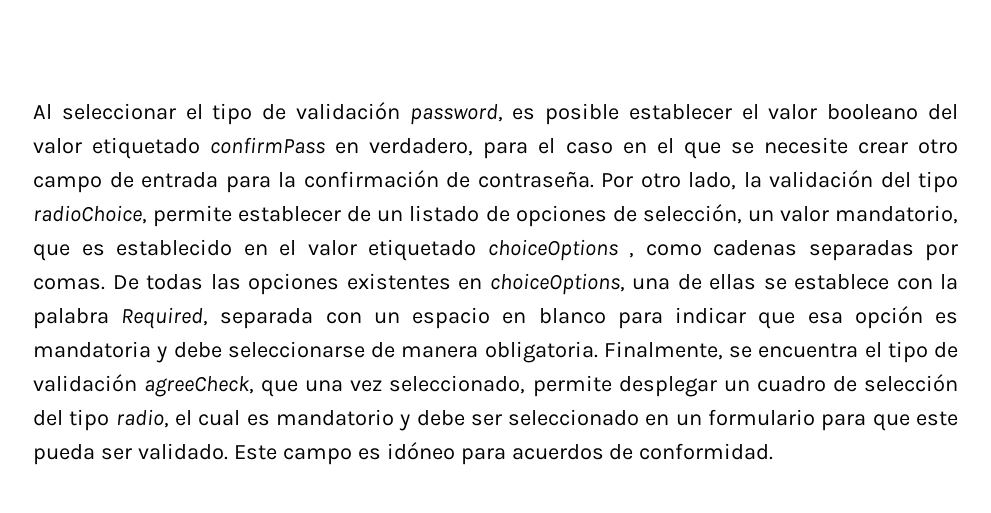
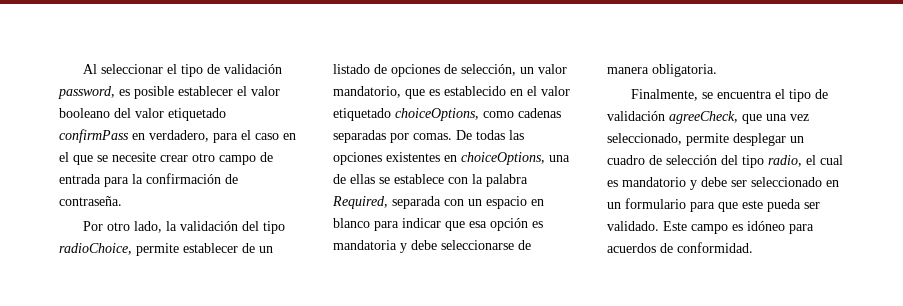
- Al seleccionar el tipo de validación password, es posible establecer el valor booleano del valor etiquetado confirmPass en verdadero, para el caso en el que se necesite crear otro campo de entrada para la confirmación de contraseña. Por otro lado, la validación del tipo radioChoice, permite establecer de un listado de opciones de selección, un valor mandatorio, que es establecido en el valor etiquetado choiceOptions , como cadenas separadas por comas.
+ Al seleccionar el tipo de validación password, es posible establecer el valor booleano del valor etiquetado confirmPass en verdadero, para el caso en el que se necesite crear otro campo de entrada para la confirmación de contraseña.
+ Por otro lado, la validación del tipo radioChoice, permite establecer de un listado de opciones de selección, un valor mandatorio, que es establecido en el valor etiquetado choiceOptions, como cadenas separadas por comas.
- De todas las opciones existentes en choiceOptions, una de ellas se establece con la palabra Required, separada con un espacio en blanco para indicar que esa opción es mandatoria y debe seleccionarse de manera obligatoria. Finalmente, se encuentra el tipo de validación agreeCheck, que una vez seleccionado, permite desplegar un cuadro de selección del tipo radio, el cual es mandatorio y debe ser seleccionado en un formulario para que este pueda ser validado.
+ De todas las opciones existentes en choiceOptions, una de ellas se establece con la palabra Required, separada con un espacio en blanco para indicar que esa opción es mandatoria y debe seleccionarse de manera obligatoria.
+ Finalmente, se encuentra el tipo de validación agreeCheck, que una vez seleccionado, permite desplegar un cuadro de selección del tipo radio, el cual es mandatorio y debe ser seleccionado en un formulario para que este pueda ser validado.

